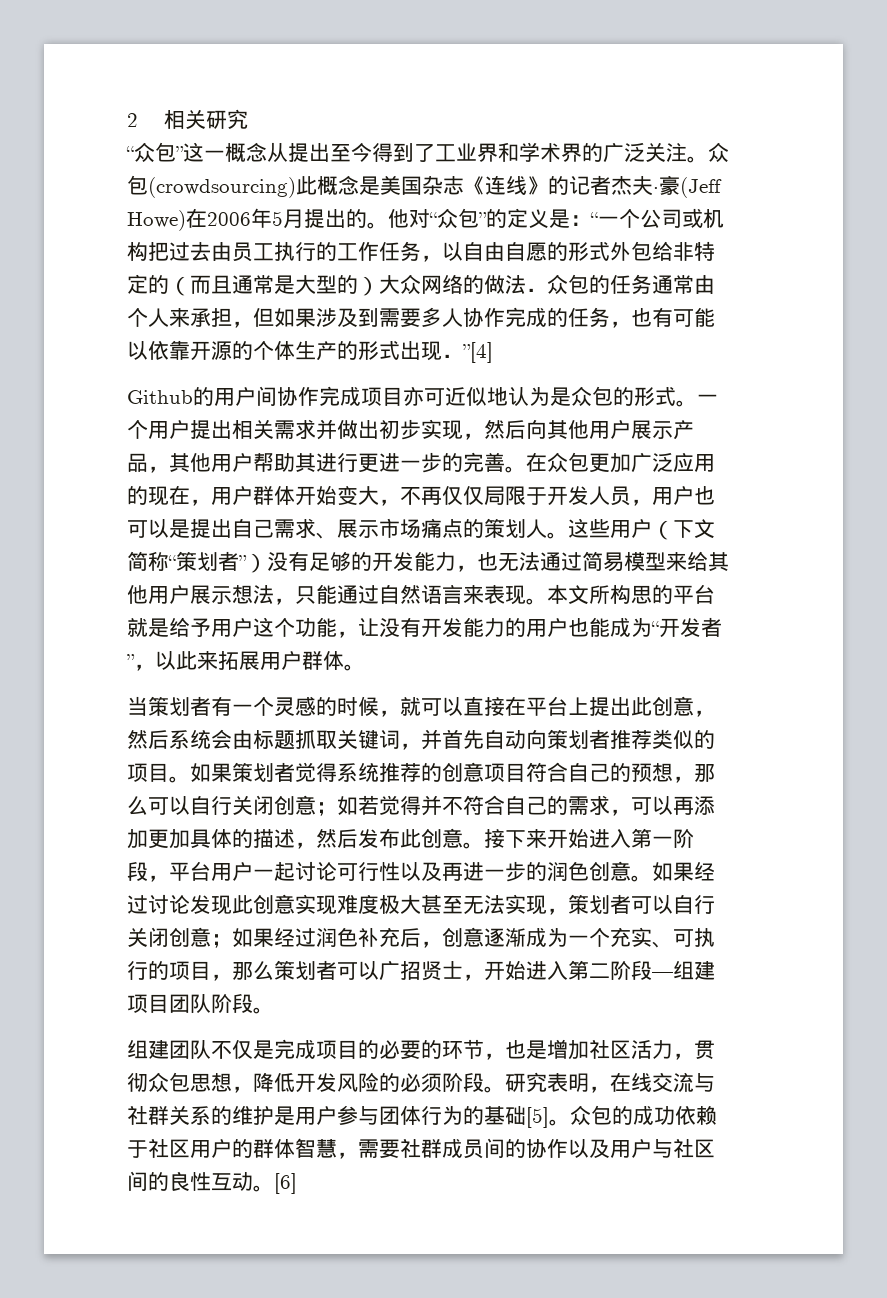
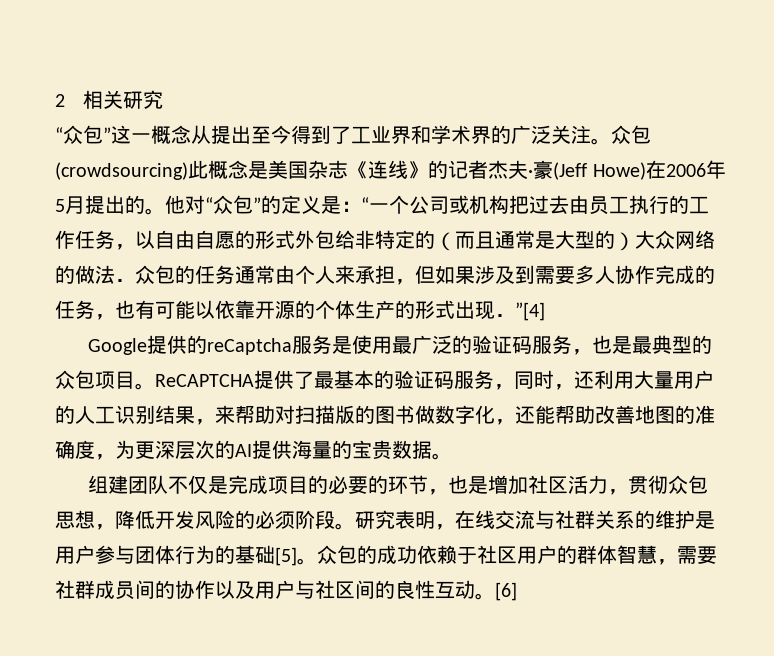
- Github的用户间协作完成项目亦可近似地认为是众包的形式。一个用户提出相关需求并做出初步实现，然后向其他用户展示产品，其他用户帮助其进行更进一步的完善。在众包更加广泛应用的现在，用户群体开始变大，不再仅仅局限于开发人员，用户也可以是提出自己需求、展示市场痛点的策划人。这些用户（下文简称“策划者”）没有足够的开发能力，也无法通过简易模型来给其他用户展示想法，只能通过自然语言来表现。本文所构思的平台就是给予用户这个功能，让没有开发能力的用户也能成为“开发者”，以此来拓展用户群体。
- 当策划者有一个灵感的时候，就可以直接在平台上提出此创意，然后系统会由标题抓取关键词，并首先自动向策划者推荐类似的项目。如果策划者觉得系统推荐的创意项目符合自己的预想，那么可以自行关闭创意；如若觉得并不符合自己的需求，可以再添加更加具体的描述，然后发布此创意。接下来开始进入第一阶段，平台用户一起讨论可行性以及再进一步的润色创意。如果经过讨论发现此创意实现难度极大甚至无法实现，策划者可以自行关闭创意；如果经过润色补充后，创意逐渐成为一个充实、可执行的项目，那么策划者可以广招贤士，开始进入第二阶段—组建项目团队阶段。
+ Google提供的reCaptcha服务是使用最广泛的验证码服务，也是最典型的众包项目。ReCAPTCHA提供了最基本的验证码服务，同时，还利用大量用户的人工识别结果，来帮助对扫描版的图书做数字化，还能帮助改善地图的准确度，为更深层次的AI提供海量的宝贵数据。

